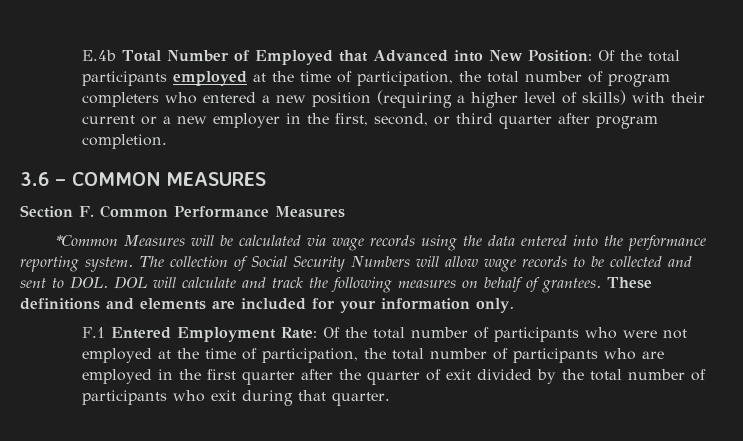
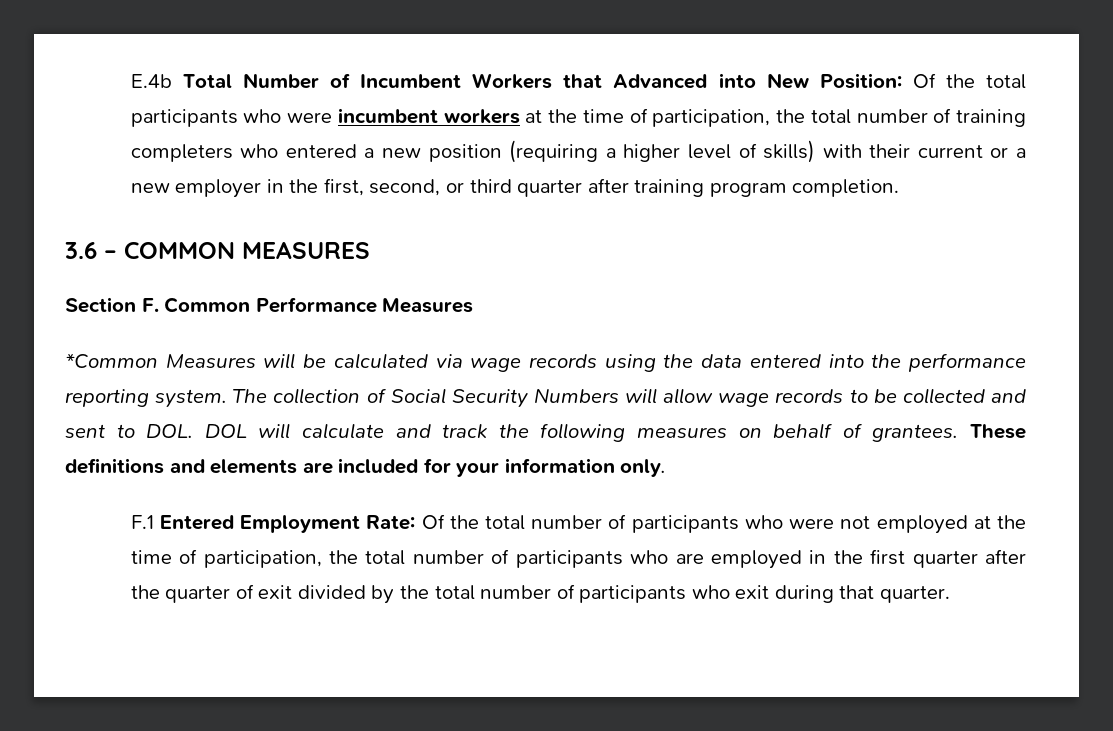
- E.4b Total Number of Employed that Advanced into New Position: Of the total participants employed at the time of participation, the total number of program completers who entered a new position (requiring a higher level of skills) with their current or a new employer in the first, second, or third quarter after program completion.
+ E.4b Total Number of Incumbent Workers that Advanced into New Position: Of the total participants who were incumbent workers at the time of participation, the total number of training completers who entered a new position (requiring a higher level of skills) with their current or a new employer in the first, second, or third quarter after training program completion.

